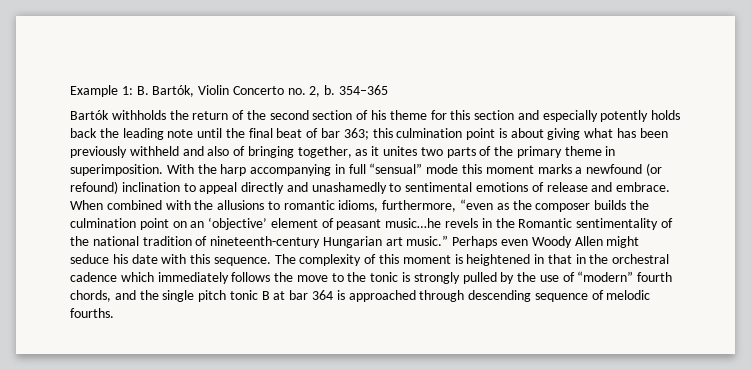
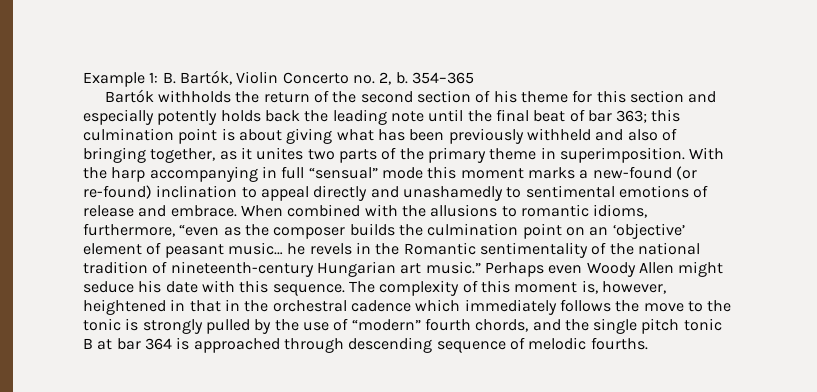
- With the harp accompanying in full “sensual” mode this moment marks a newfound (or refound) inclination to appeal directly and unashamedly to sentimental emotions of release and embrace.
+ With the harp accompanying in full “sensual” mode this moment marks a new-found (or re-found) inclination to appeal directly and unashamedly to sentimental emotions of release and embrace.
- When combined with the allusions to romantic idioms, furthermore, “even as the composer builds the culmination point on an ‘objective’ element of peasant music…he revels in the Romantic sentimentality of the national tradition of nineteenth-century Hungarian art music.”
+ When combined with the allusions to romantic idioms, furthermore, “even as the composer builds the culmination point on an ‘objective’ element of peasant music… he revels in the Romantic sentimentality of the national tradition of nineteenth-century Hungarian art music.”
- The complexity of this moment is heightened in that in the orchestral cadence which immediately follows the move to the tonic is strongly pulled by the use of “modern” fourth chords, and the single pitch tonic B at bar 364 is approached through descending sequence of melodic fourths.
+ The complexity of this moment is, however, heightened in that in the orchestral cadence which immediately follows the move to the tonic is strongly pulled by the use of “modern” fourth chords, and the single pitch tonic B at bar 364 is approached through descending sequence of melodic fourths.

